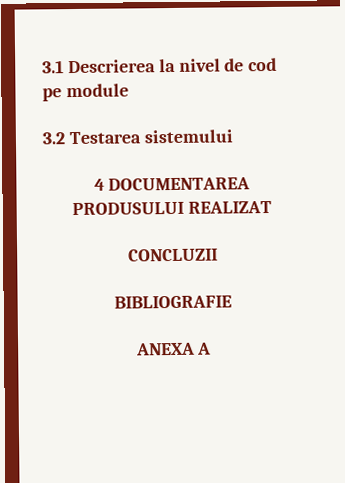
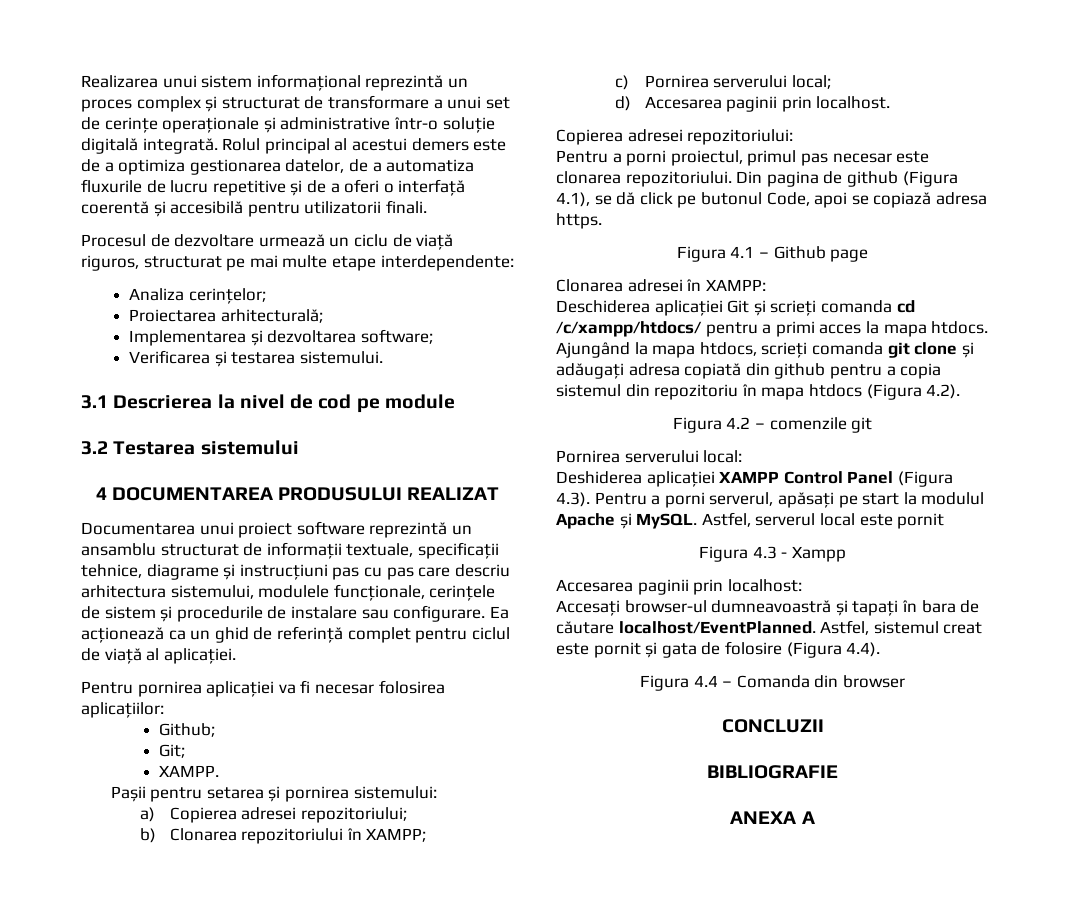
+ Realizarea unui sistem informațional reprezintă un proces complex și structurat de transformare a unui set de cerințe operaționale și administrative într-o soluție digitală integrată. Rolul principal al acestui demers este de a optimiza gestionarea datelor, de a automatiza fluxurile de lucru repetitive și de a oferi o interfață coerentă și accesibilă pentru utilizatorii finali.
+ Procesul de dezvoltare urmează un ciclu de viață riguros, structurat pe mai multe etape interdependente:
+ Analiza cerințelor;
+ Proiectarea arhitecturală;
+ Implementarea și dezvoltarea software;
+ Verificarea și testarea sistemului.
+ Documentarea unui proiect software reprezintă un ansamblu structurat de informații textuale, specificații tehnice, diagrame și instrucțiuni pas cu pas care descriu arhitectura sistemului, modulele funcționale, cerințele de sistem și procedurile de instalare sau configurare. Ea acționează ca un ghid de referință complet pentru ciclul de viață al aplicației.
+ Pentru pornirea aplicației va fi necesar folosirea aplicațiilor:
+ Github;
+ Git;
+ XAMPP.
+ Pașii pentru setarea și pornirea sistemului:
+ a) Copierea adresei repozitoriului;
+ b) Clonarea repozitoriului în XAMPP;
+ c) Pornirea serverului local;
+ d) Accesarea paginii prin localhost.
+ Copierea adresei repozitoriului:
+ Pentru a porni proiectul, primul pas necesar este clonarea repozitoriului. Din pagina de github (Figura 4.1), se dă click pe butonul Code, apoi se copiază adresa https.
+ Figura 4.1 – Github page
+ Clonarea adresei în XAMPP:
+ Deschiderea aplicației Git și scrieți comanda cd /c/xampp/htdocs/ pentru a primi acces la mapa htdocs. Ajungând la mapa htdocs, scrieți comanda git clone și adăugați adresa copiată din github pentru a copia sistemul din repozitoriu în mapa htdocs (Figura 4.2).
+ Figura 4.2 – comenzile git
+ Pornirea serverului local:
+ Deshiderea aplicației XAMPP Control Panel (Figura 4.3). Pentru a porni serverul, apăsați pe start la modulul Apache și MySQL. Astfel, serverul local este pornit
+ Figura 4.3 - Xampp
+ Accesarea paginii prin localhost:
+ Accesați browser-ul dumneavoastră și tapați în bara de căutare localhost/EventPlanned. Astfel, sistemul creat este pornit și gata de folosire (Figura 4.4).
+ Figura 4.4 – Comanda din browser

